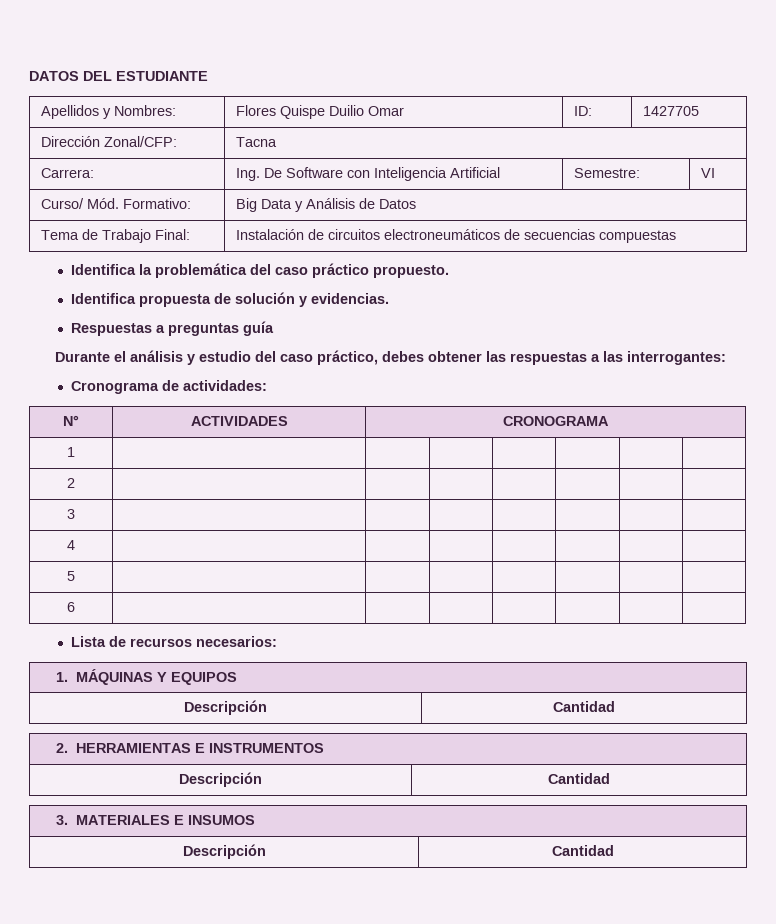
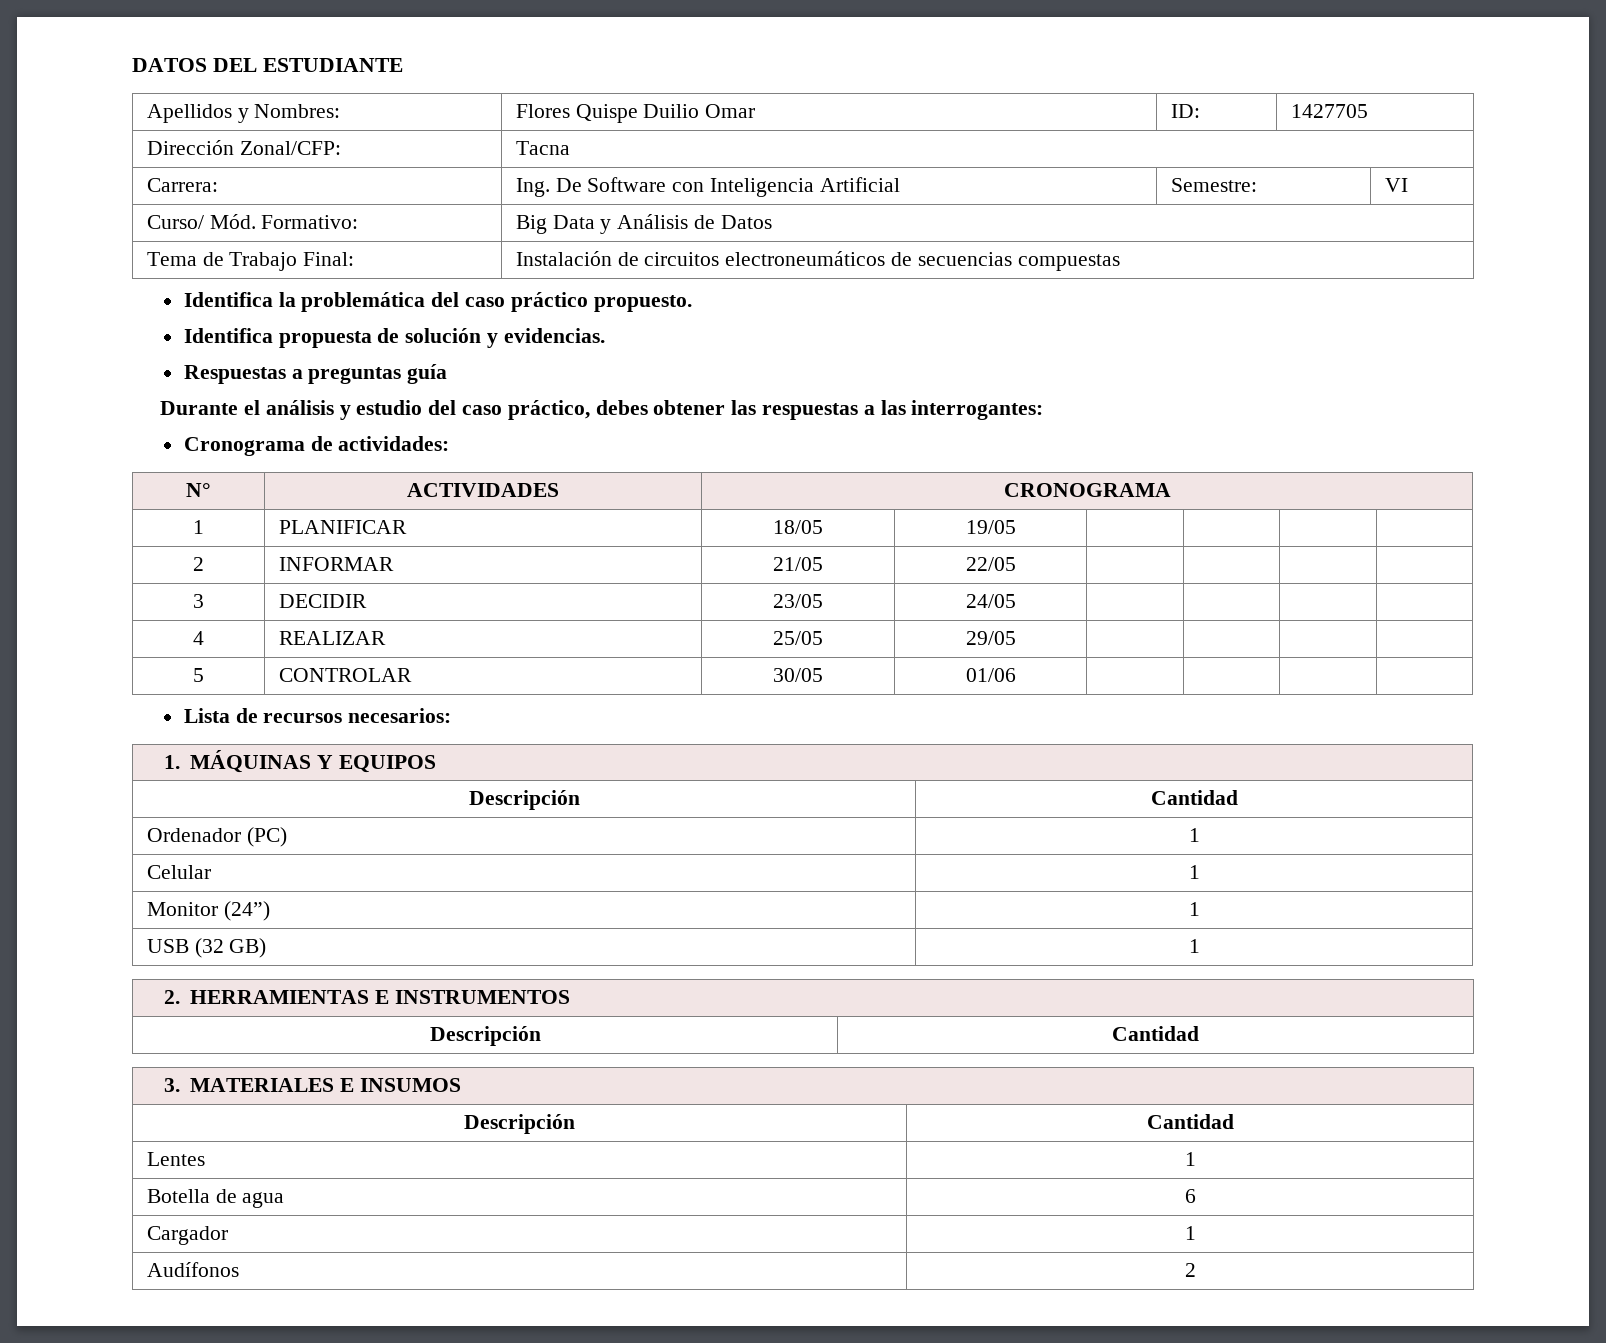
- 1 | | | | | | |
- 2 | | | | | | |
- 3 | | | | | | |
- 4 | | | | | | |
- 5 | | | | | | |
- 6 | | | | | | |
+ 1 | PLANIFICAR | 18/05 | 19/05 | | | |
+ 2 | INFORMAR | 21/05 | 22/05 | | | |
+ 3 | DECIDIR | 23/05 | 24/05 | | | |
+ 4 | REALIZAR | 25/05 | 29/05 | | | |
+ 5 | CONTROLAR | 30/05 | 01/06 | | | |
+ Ordenador (PC) | 1
+ Celular | 1
+ Monitor (24”) | 1
+ USB (32 GB) | 1
+ Lentes | 1
+ Botella de agua | 6
+ Cargador | 1
+ Audífonos | 2

